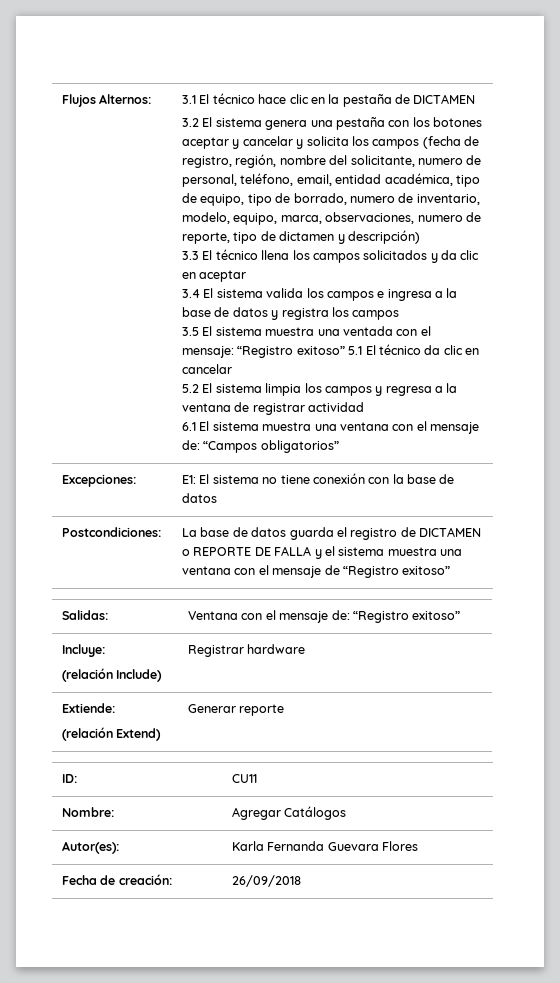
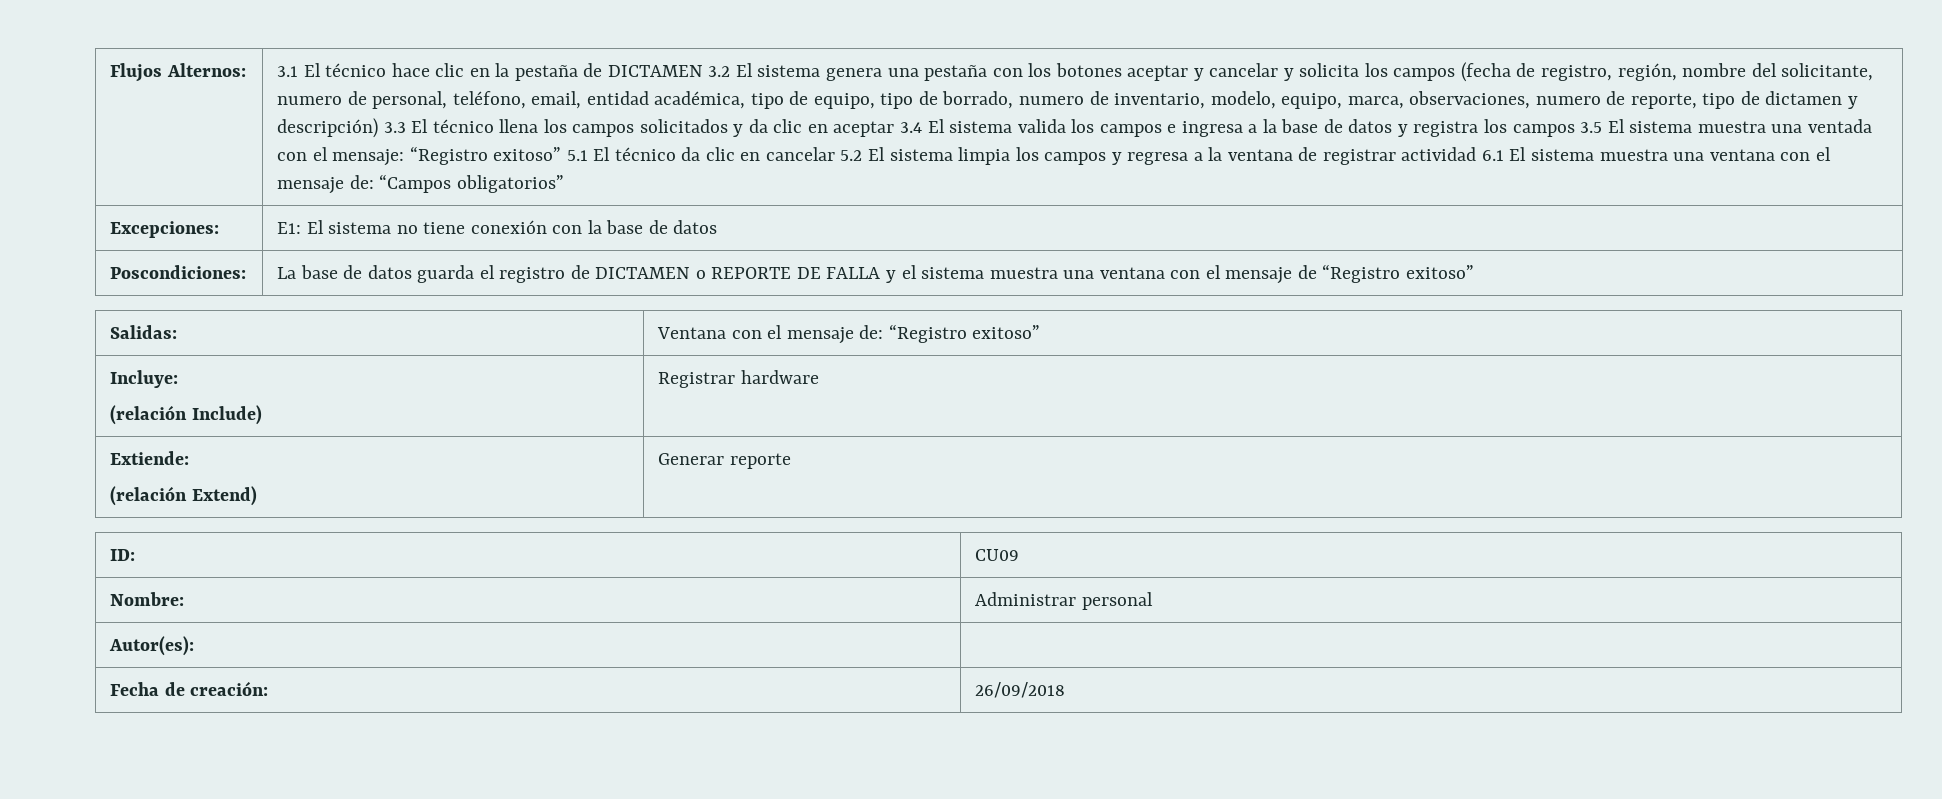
- 3.1 El técnico hace clic en la pestaña de DICTAMEN
- 3.2 El sistema genera una pestaña con los botones aceptar y cancelar y solicita los campos (fecha de registro, región, nombre del solicitante, numero de personal, teléfono, email, entidad académica, tipo de equipo, tipo de borrado, numero de inventario, modelo, equipo, marca, observaciones, numero de reporte, tipo de dictamen y descripción)
- 3.3 El técnico llena los campos solicitados y da clic en aceptar
- 3.4 El sistema valida los campos e ingresa a la base de datos y registra los campos
- 3.5 El sistema muestra una ventada con el mensaje:
+ 3.1 El técnico hace clic en la pestaña de DICTAMEN 3.2 El sistema genera una pestaña con los botones aceptar y cancelar y solicita los campos (fecha de registro, región, nombre del solicitante, numero de personal, teléfono, email, entidad académica, tipo de equipo, tipo de borrado, numero de inventario, modelo, equipo, marca, observaciones, numero de reporte, tipo de dictamen y descripción) 3.3 El técnico llena los campos solicitados y da clic en aceptar 3.4 El sistema valida los campos e ingresa a la base de datos y registra los campos 3.5 El sistema muestra una ventada con el mensaje:
- “Registro exitoso” 5.1 El técnico da clic en cancelar
- 5.2 El sistema limpia los campos y regresa a la ventana de registrar actividad
- 6.1 El sistema muestra una ventana con el mensaje de:
+ “Registro exitoso” 5.1 El técnico da clic en cancelar 5.2 El sistema limpia los campos y regresa a la ventana de registrar actividad 6.1 El sistema muestra una ventana con el mensaje de:
- Postcondiciones: | La base de datos guarda el registro de DICTAMEN o REPORTE DE FALLA y el sistema muestra una ventana con el mensaje de “Registro exitoso”
+ Poscondiciones: | La base de datos guarda el registro de DICTAMEN o REPORTE DE FALLA y el sistema muestra una ventana con el mensaje de “Registro exitoso”
- ID: | CU11
+ ID: | CU09
- Nombre: | Agregar Catálogos
+ Nombre: | Administrar personal
- Autor(es): | Karla Fernanda Guevara Flores
+ Autor(es): |

